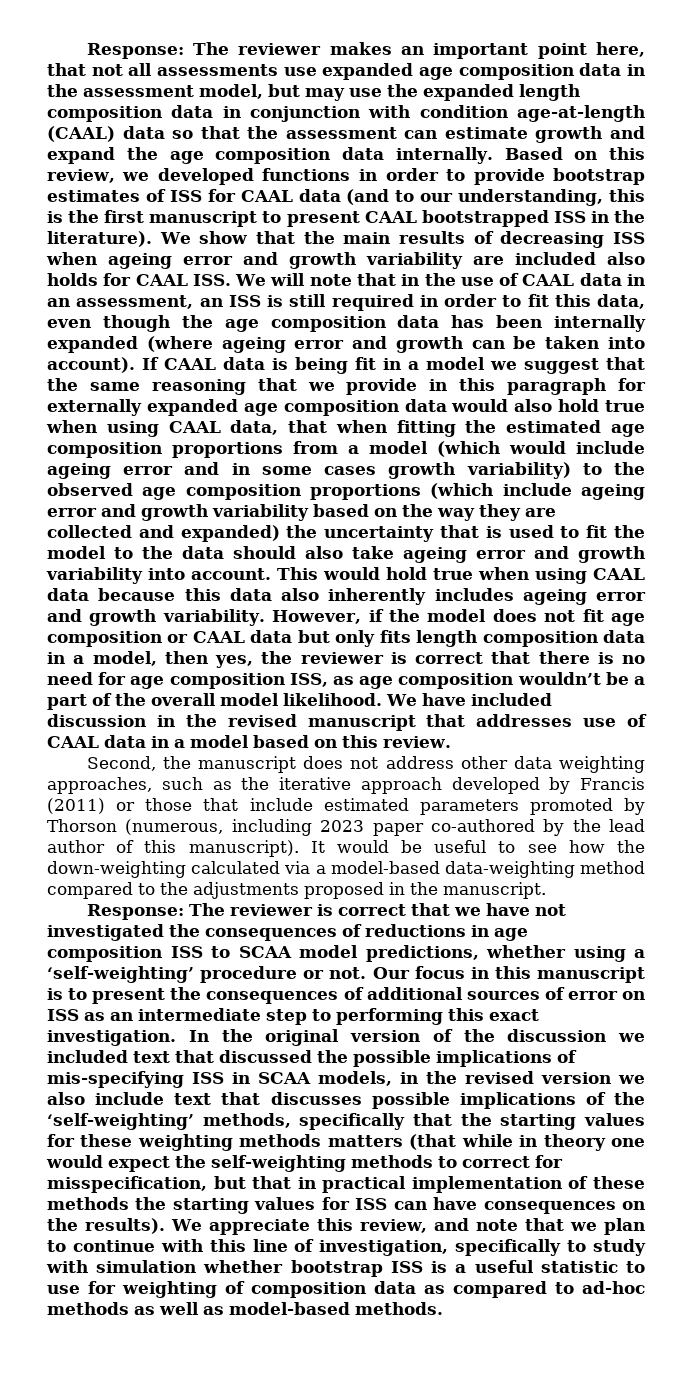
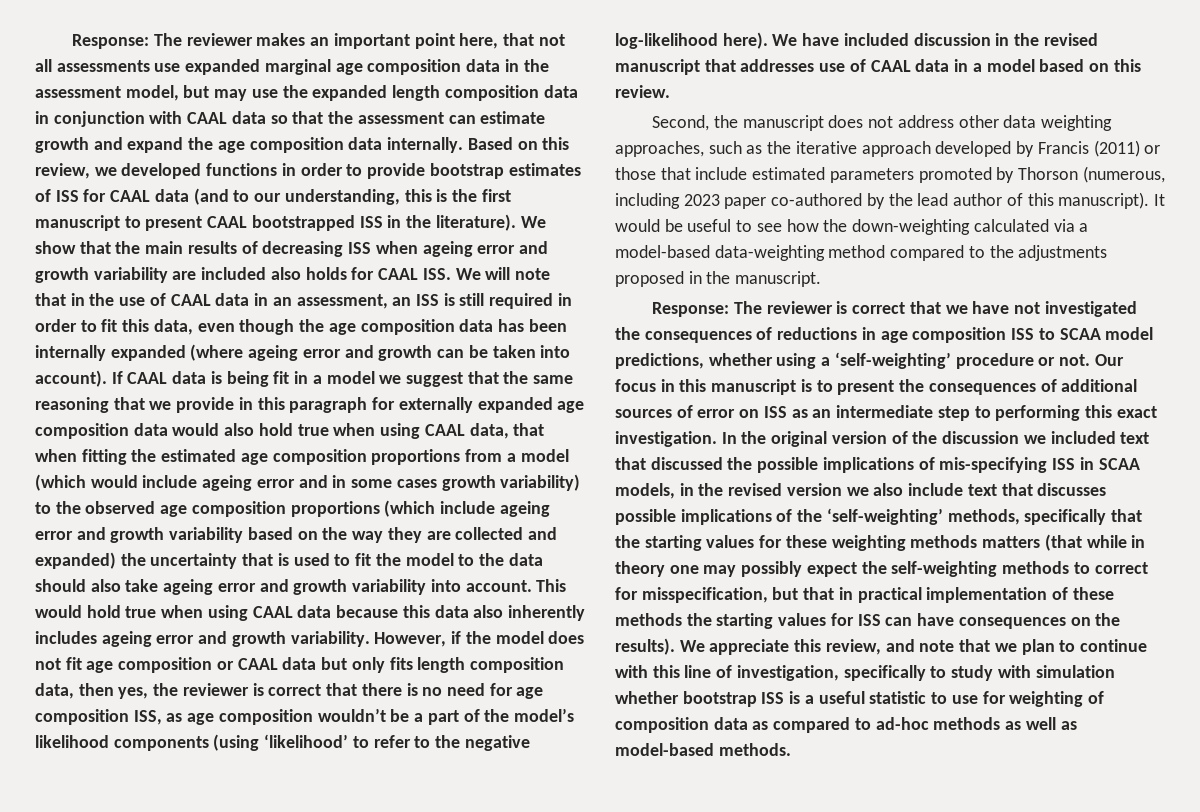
- Response: The reviewer makes an important point here, that not all assessments use expanded age composition data in the assessment model, but may use the expanded length composition data in conjunction with condition age-at-length (CAAL) data so that the assessment can estimate growth and expand the age composition data internally.
+ Response: The reviewer makes an important point here, that not all assessments use expanded marginal age composition data in the assessment model, but may use the expanded length composition data in conjunction with CAAL data so that the assessment can estimate growth and expand the age composition data internally.
- However, if the model does not fit age composition or CAAL data but only fits length composition data in a model, then yes, the reviewer is correct that there is no need for age composition ISS, as age composition wouldn’t be a part of the overall model likelihood.
+ However, if the model does not fit age composition or CAAL data but only fits length composition data, then yes, the reviewer is correct that there is no need for age composition ISS, as age composition wouldn’t be a part of the model’s likelihood components (using ‘likelihood’ to refer to the negative log-likelihood here).
- In the original version of the discussion we included text that discussed the possible implications of mis-specifying ISS in SCAA models, in the revised version we also include text that discusses possible implications of the ‘self-weighting’ methods, specifically that the starting values for these weighting methods matters (that while in theory one would expect the self-weighting methods to correct for misspecification, but that in practical implementation of these methods the starting values for ISS can have consequences on the results).
+ In the original version of the discussion we included text that discussed the possible implications of mis-specifying ISS in SCAA models, in the revised version we also include text that discusses possible implications of the ‘self-weighting’ methods, specifically that the starting values for these weighting methods matters (that while in theory one may possibly expect the self-weighting methods to correct for misspecification, but that in practical implementation of these methods the starting values for ISS can have consequences on the results).

